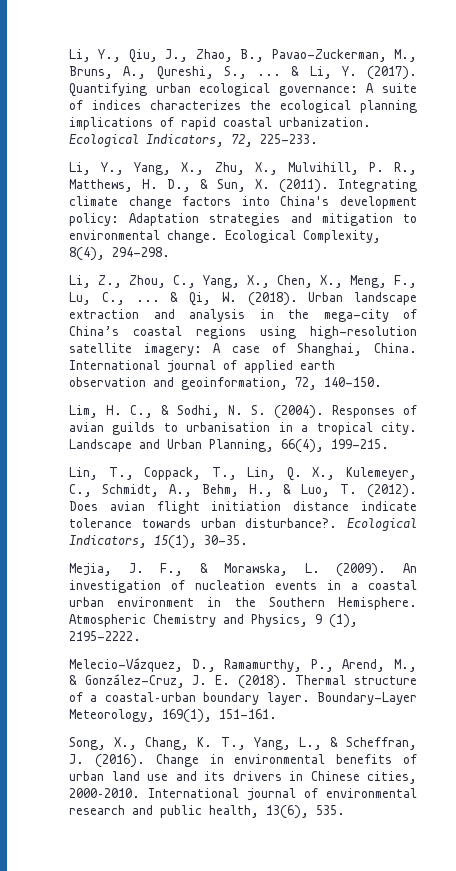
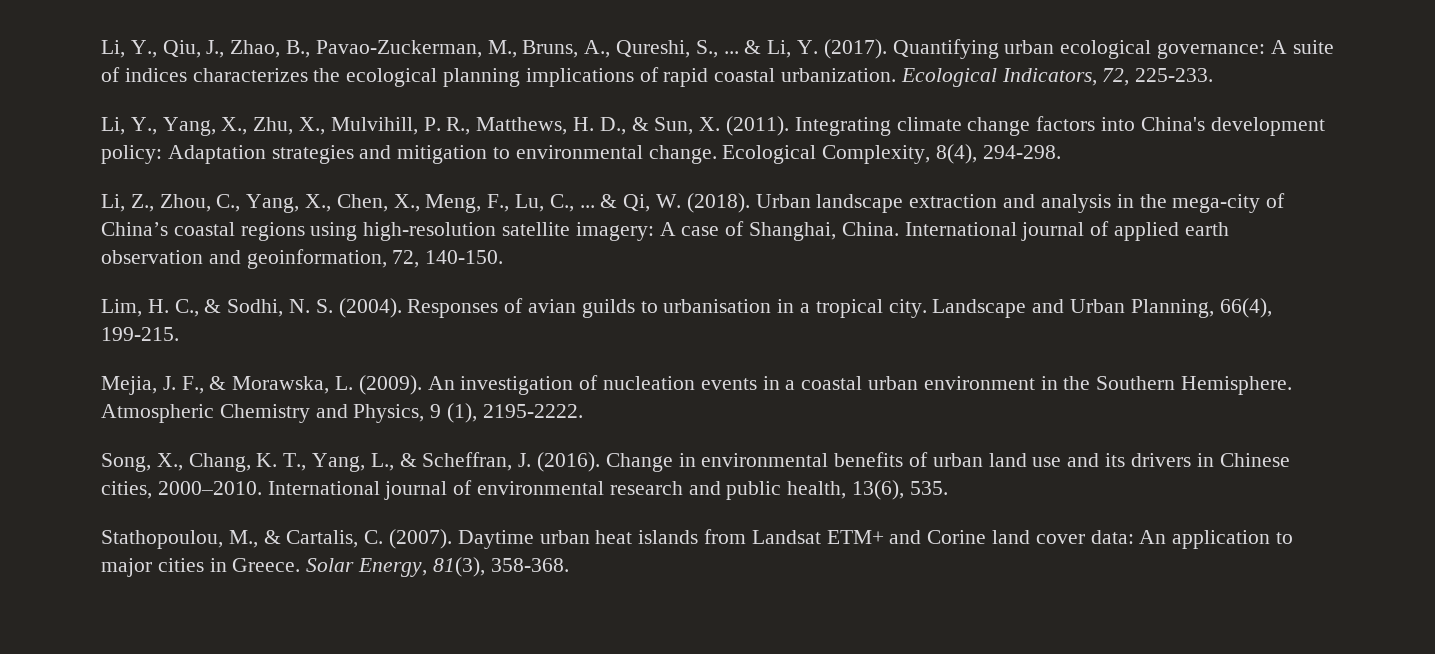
- Lin, T., Coppack, T., Lin, Q. X., Kulemeyer, C., Schmidt, A., Behm, H., & Luo, T. (2012). Does avian flight initiation distance indicate tolerance towards urban disturbance?. Ecological Indicators, 15(1), 30-35.
- Melecio-Vázquez, D., Ramamurthy, P., Arend, M., & González-Cruz, J. E. (2018). Thermal structure of a coastal–urban boundary layer. Boundary-Layer Meteorology, 169(1), 151-161.
+ Stathopoulou, M., & Cartalis, C. (2007). Daytime urban heat islands from Landsat ETM+ and Corine land cover data: An application to major cities in Greece. Solar Energy, 81(3), 358-368.

